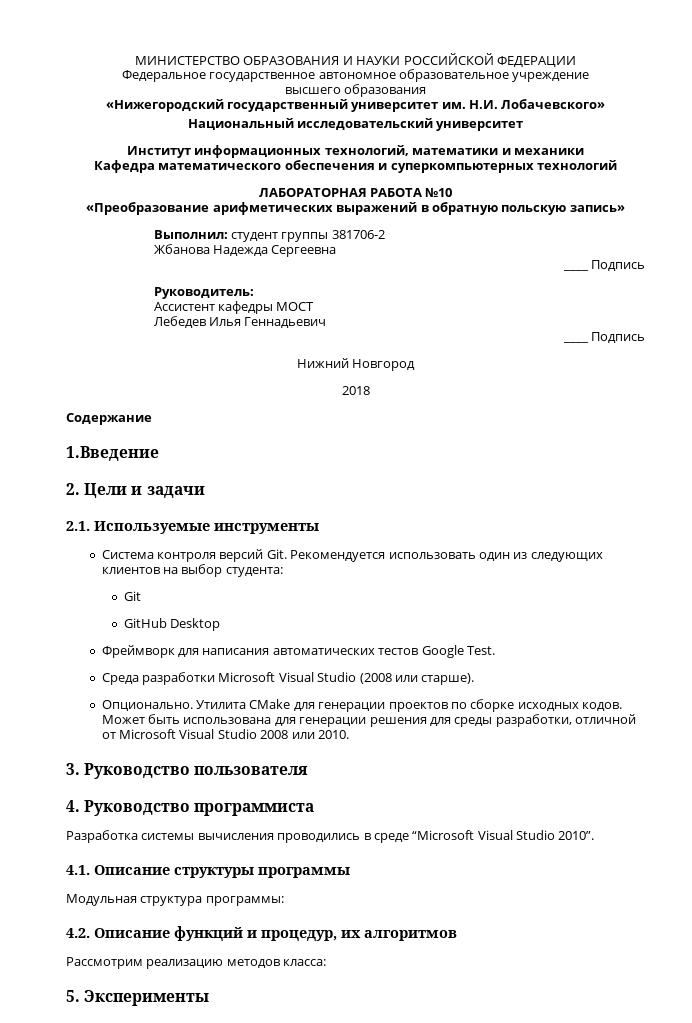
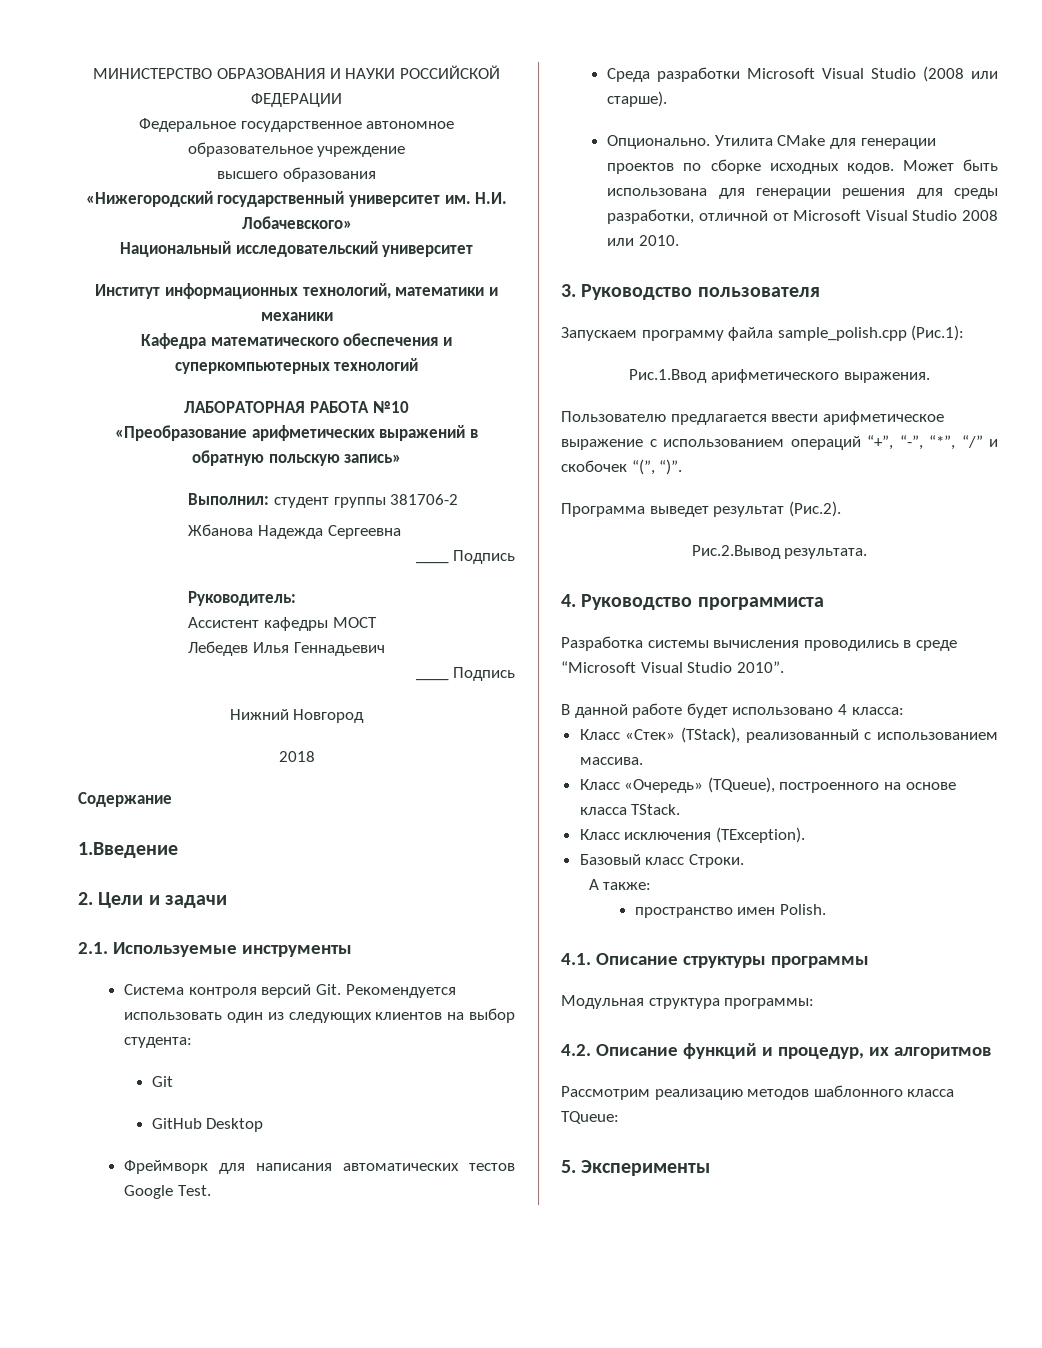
+ Запускаем программу файла sample_polish.cpp (Рис.1):
+ Рис.1.Ввод арифметического выражения.
+ Пользователю предлагается ввести арифметическое выражение с использованием операций “+”, “-”, “*”, “/” и скобочек “(”, “)”.
+ Программа выведет результат (Рис.2).
+ Рис.2.Вывод результата.
+ В данной работе будет использовано 4 класса:
+ Класс «Стек» (TStack), реализованный с использованием массива.
+ Класс «Очередь» (TQueue), построенного на основе класса TStack.
+ Класс исключения (TExсeption).
+ Базовый класс Строки.
+ А также:
+ пространство имен Polish.
- Рассмотрим реализацию методов класса:
+ Рассмотрим реализацию методов шаблонного класса TQueue:

